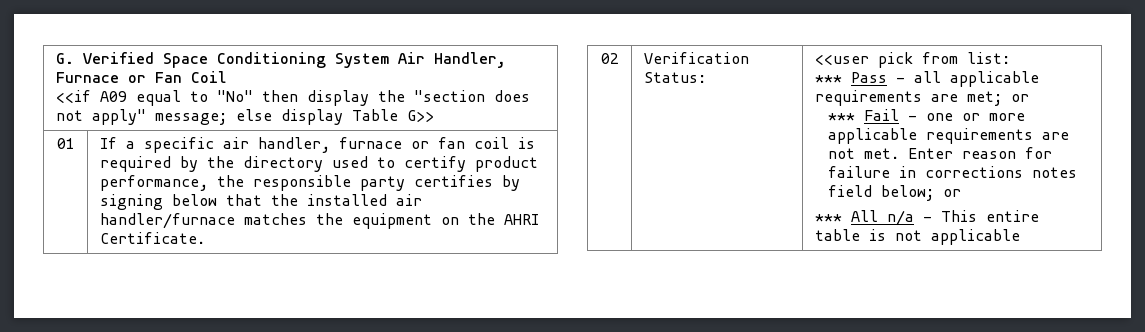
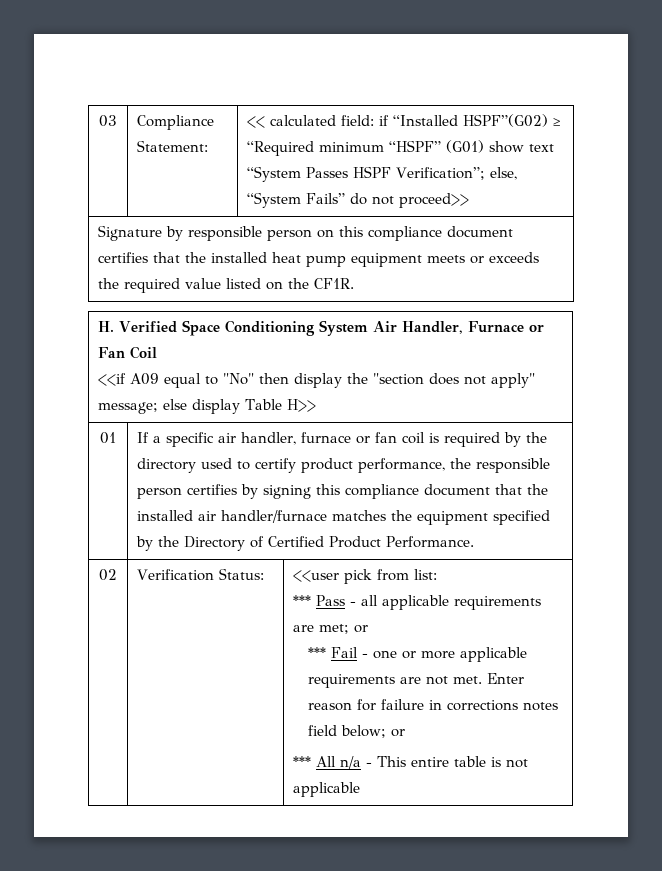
- G. Verified Space Conditioning System Air Handler, Furnace or Fan Coil
- <<if A09 equal to "No" then display the "section does not apply" message; else display Table G>>
+ 03 | Compliance Statement: | << calculated field: if “Installed HSPF”(G02) ≥ “Required minimum “HSPF” (G01) show text “System Passes HSPF Verification”; else, “System Fails” do not proceed>>
+ Signature by responsible person on this compliance document certifies that the installed heat pump equipment meets or exceeds the required value listed on the CF1R.
+ H. Verified Space Conditioning System Air Handler, Furnace or Fan Coil
+ <<if A09 equal to "No" then display the "section does not apply" message; else display Table H>>
- If a specific air handler, furnace or fan coil is required by the directory used to certify product performance, the responsible party certifies by signing below that the installed air handler/furnace matches the equipment on the AHRI Certificate.
+ If a specific air handler, furnace or fan coil is required by the directory used to certify product performance, the responsible person certifies by signing this compliance document that the installed air handler/furnace matches the equipment specified by the Directory of Certified Product Performance.

